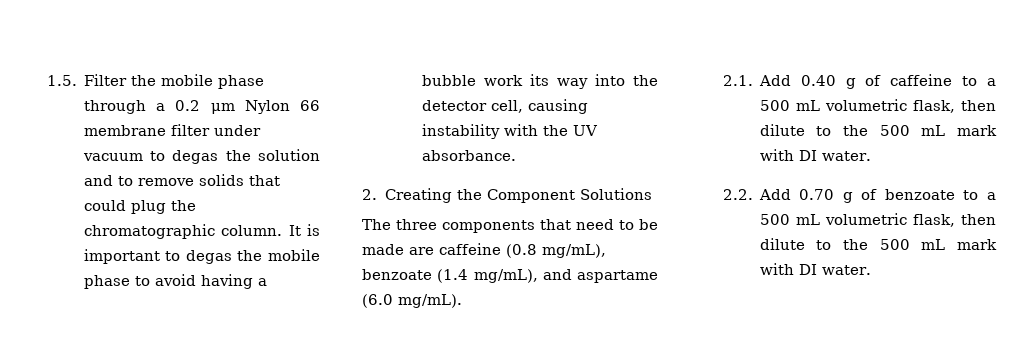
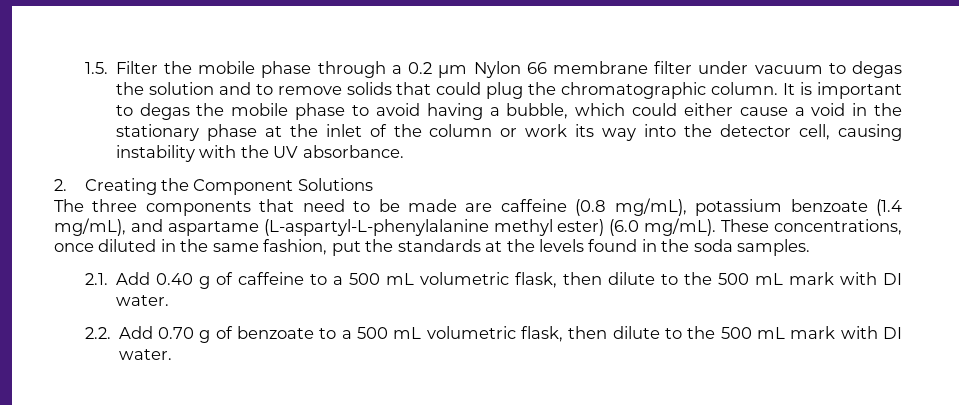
- It is important to degas the mobile phase to avoid having a bubble work its way into the detector cell, causing instability with the UV absorbance.
+ It is important to degas the mobile phase to avoid having a bubble, which could either cause a void in the stationary phase at the inlet of the column or work its way into the detector cell, causing instability with the UV absorbance.
- The three components that need to be made are caffeine (0.8 mg/mL), benzoate (1.4 mg/mL), and aspartame (6.0 mg/mL).
+ The three components that need to be made are caffeine (0.8 mg/mL), potassium benzoate (1.4 mg/mL), and aspartame (L-aspartyl-L-phenylalanine methyl ester) (6.0 mg/mL). These concentrations, once diluted in the same fashion, put the standards at the levels found in the soda samples.

